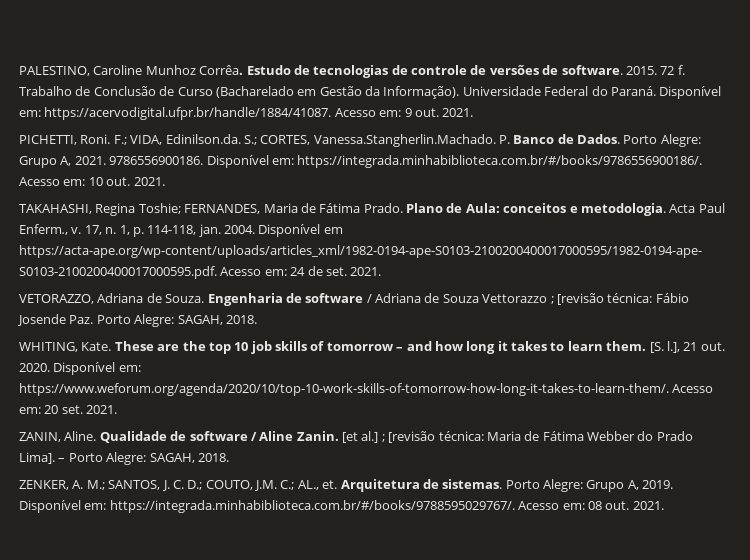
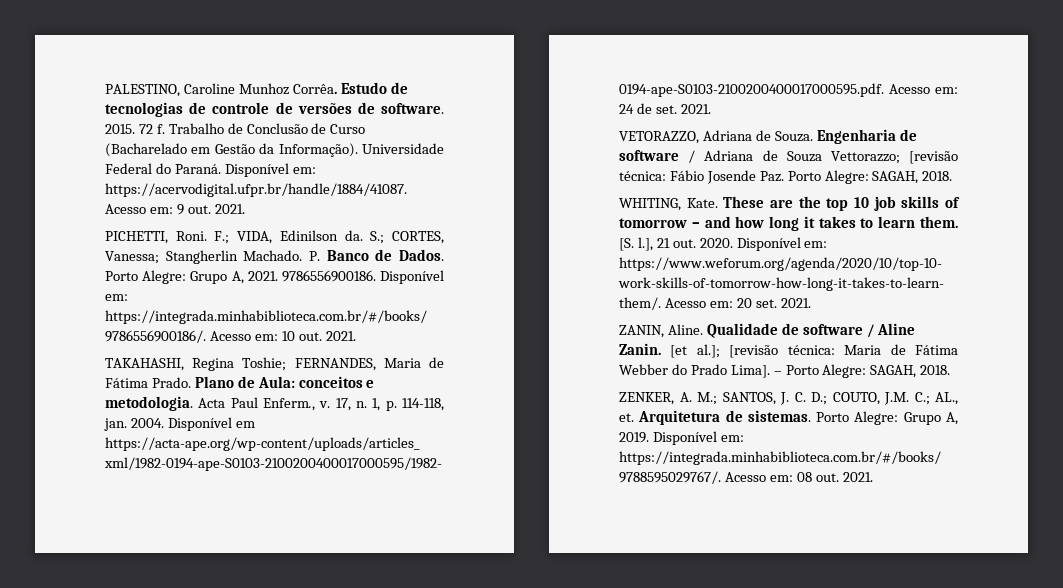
- F.; VIDA, Edinilson.da. S.; CORTES, Vanessa.Stangherlin.Machado. P. Banco de Dados.
+ F.; VIDA, Edinilson da. S.; CORTES, Vanessa; Stangherlin Machado. P. Banco de Dados.
- Engenharia de software / Adriana de Souza Vettorazzo ; [revisão técnica: Fábio Josende Paz. Porto Alegre: SAGAH, 2018.
+ Engenharia de software / Adriana de Souza Vettorazzo; [revisão técnica: Fábio Josende Paz. Porto Alegre: SAGAH, 2018.
- [et al.] ; [revisão técnica: Maria de Fátima Webber do Prado Lima].
+ [et al.]; [revisão técnica: Maria de Fátima Webber do Prado Lima].

